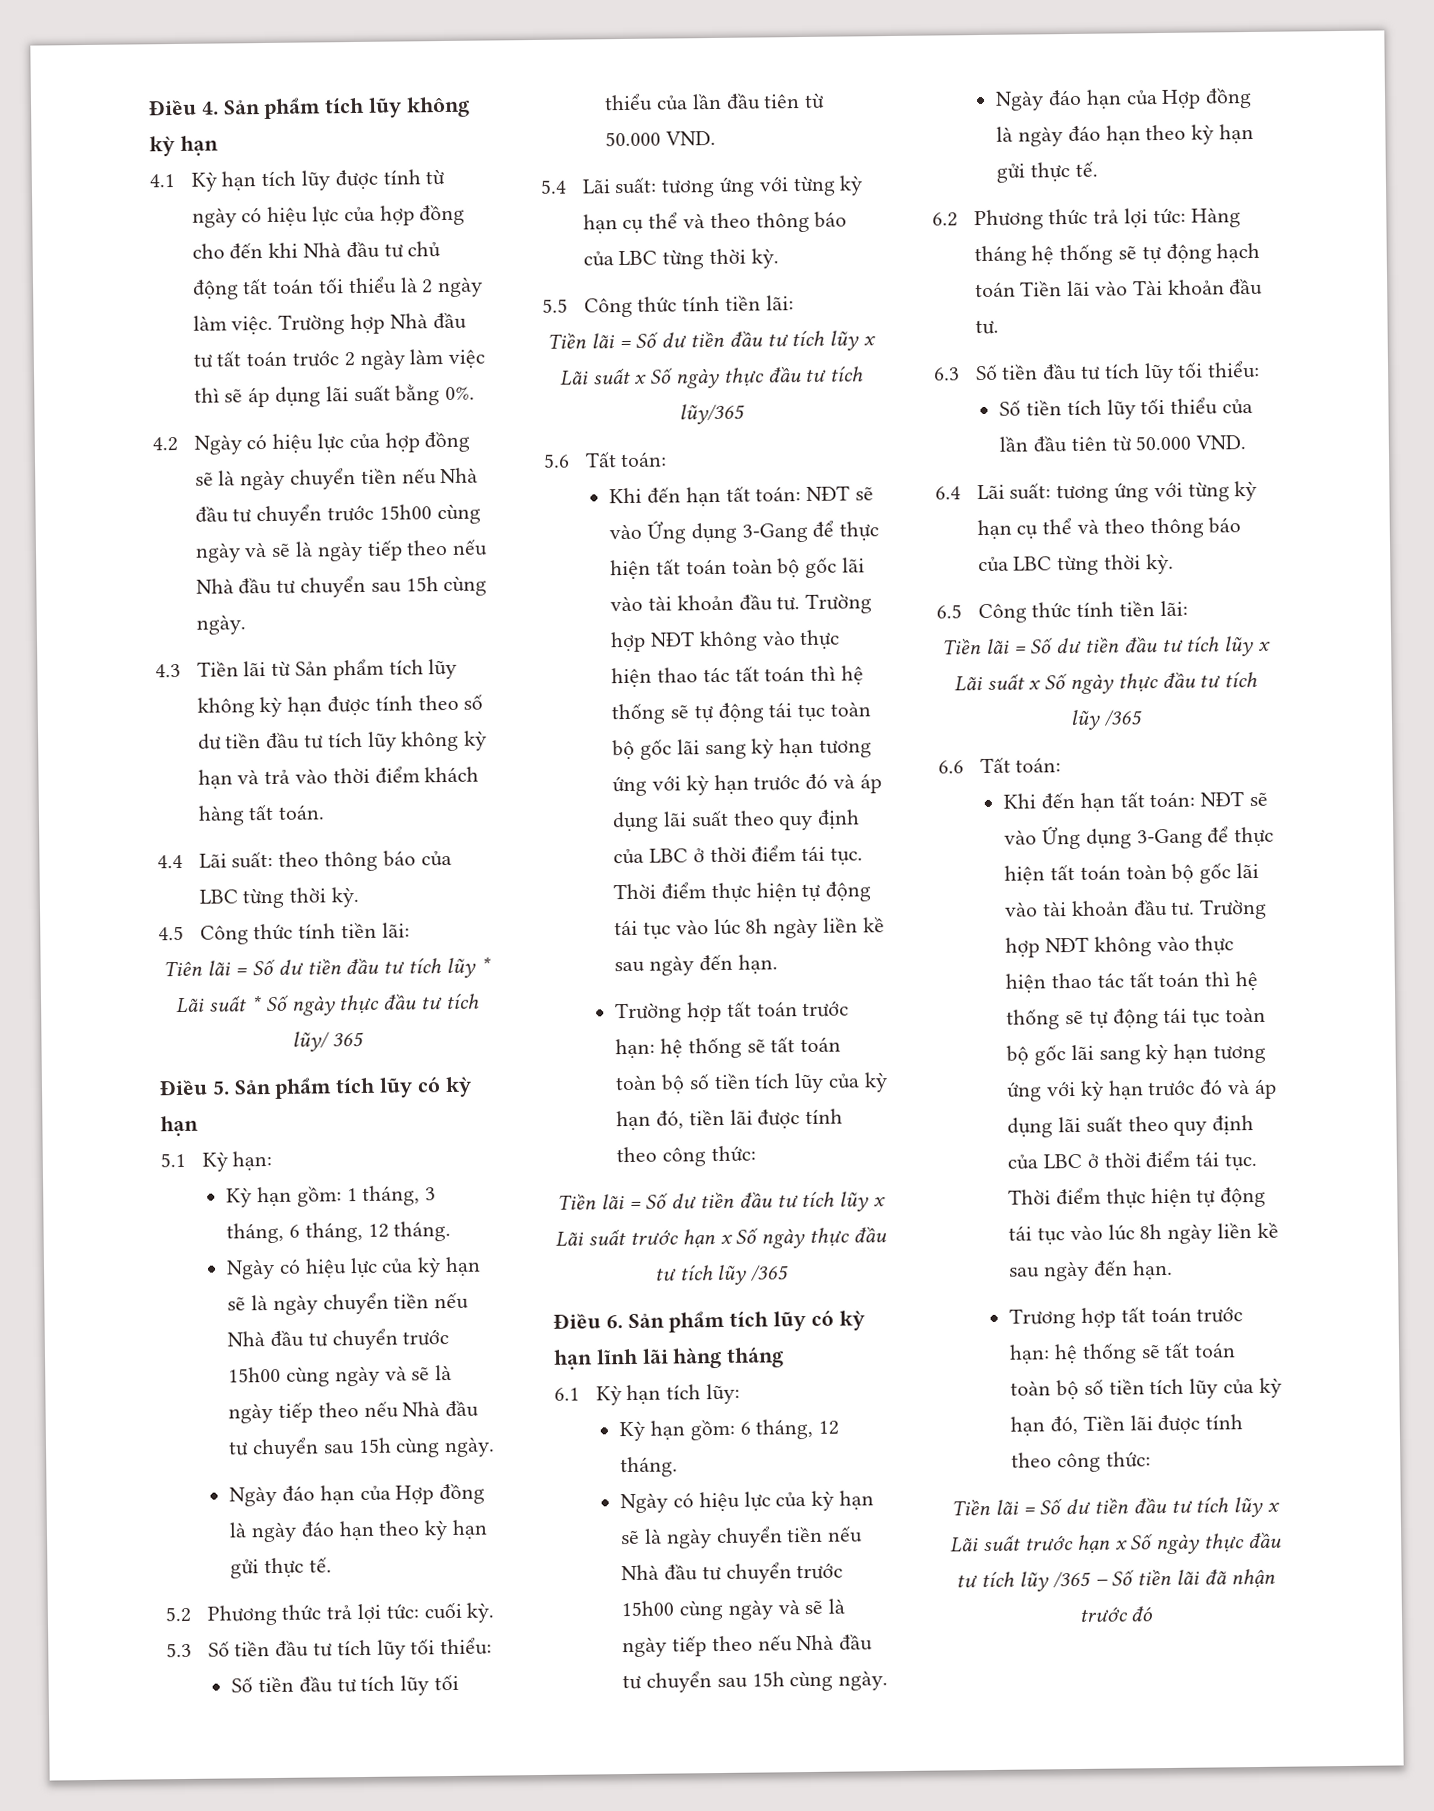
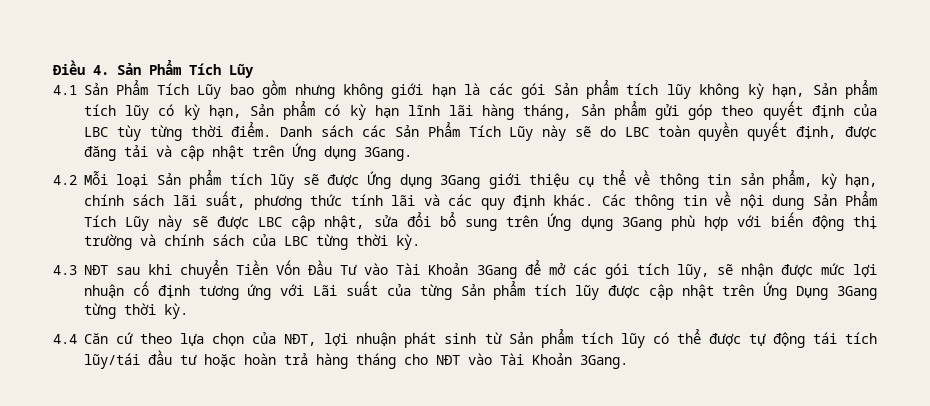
- Điều 4. Sản phẩm tích lũy không kỳ hạn
- 4.1 Kỳ hạn tích lũy được tính từ ngày có hiệu lực của hợp đồng cho đến khi Nhà đầu tư chủ động tất toán tối thiểu là 2 ngày làm việc. Trường hợp Nhà đầu tư tất toán trước 2 ngày làm việc thì sẽ áp dụng lãi suất bằng 0%.
- 4.2 Ngày có hiệu lực của hợp đồng sẽ là ngày chuyển tiền nếu Nhà đầu tư chuyển trước 15h00 cùng ngày và sẽ là ngày tiếp theo nếu Nhà đầu tư chuyển sau 15h cùng ngày.
- 4.3 Tiền lãi từ Sản phẩm tích lũy không kỳ hạn được tính theo số dư tiền đầu tư tích lũy không kỳ hạn và trả vào thời điểm khách hàng tất toán.
- 4.4 Lãi suất: theo thông báo của LBC từng thời kỳ.
- 4.5 Công thức tính tiền lãi:
- Tiên lãi = Số dư tiền đầu tư tích lũy * Lãi suất * Số ngày thực đầu tư tích lũy/ 365
- Điều 5. Sản phẩm tích lũy có kỳ hạn
- 5.1 Kỳ hạn:
- Kỳ hạn gồm: 1 tháng, 3 tháng, 6 tháng, 12 tháng.
- Ngày có hiệu lực của kỳ hạn sẽ là ngày chuyển tiền nếu Nhà đầu tư chuyển trước 15h00 cùng ngày và sẽ là ngày tiếp theo nếu Nhà đầu tư chuyển sau 15h cùng ngày.
- Ngày đáo hạn của Hợp đồng là ngày đáo hạn theo kỳ hạn gửi thực tế.
- 5.2 Phương thức trả lợi tức: cuối kỳ.
- 5.3 Số tiền đầu tư tích lũy tối thiểu:
- Số tiền đầu tư tích lũy tối thiểu của lần đầu tiên từ 50.000 VND.
- 5.4 Lãi suất: tương ứng với từng kỳ hạn cụ thể và theo thông báo của LBC từng thời kỳ.
- 5.5 Công thức tính tiền lãi:
- Tiền lãi = Số dư tiền đầu tư tích lũy x Lãi suất x Số ngày thực đầu tư tích lũy/365
- 5.6 Tất toán:
- Khi đến hạn tất toán: NĐT sẽ vào Ứng dụng 3-Gang để thực hiện tất toán toàn bộ gốc lãi vào tài khoản đầu tư. Trường hợp NĐT không vào thực hiện thao tác tất toán thì hệ thống sẽ tự động tái tục toàn bộ gốc lãi sang kỳ hạn tương ứng với kỳ hạn trước đó và áp dụng lãi suất theo quy định của LBC ở thời điểm tái tục. Thời điểm thực hiện tự động tái tục vào lúc 8h ngày liền kề sau ngày đến hạn.
- Trường hợp tất toán trước hạn: hệ thống sẽ tất toán toàn bộ số tiền tích lũy của kỳ hạn đó, tiền lãi được tính theo công thức:
- Tiền lãi = Số dư tiền đầu tư tích lũy x Lãi suất trước hạn x Số ngày thực đầu tư tích lũy /365
- Điều 6. Sản phẩm tích lũy có kỳ hạn lĩnh lãi hàng tháng
- 6.1 Kỳ hạn tích lũy:
- Kỳ hạn gồm: 6 tháng, 12 tháng.
- Ngày có hiệu lực của kỳ hạn sẽ là ngày chuyển tiền nếu Nhà đầu tư chuyển trước 15h00 cùng ngày và sẽ là ngày tiếp theo nếu Nhà đầu tư chuyển sau 15h cùng ngày.
- Ngày đáo hạn của Hợp đồng là ngày đáo hạn theo kỳ hạn gửi thực tế.
- 6.2 Phương thức trả lợi tức: Hàng tháng hệ thống sẽ tự động hạch toán Tiền lãi vào Tài khoản đầu tư.
- 6.3 Số tiền đầu tư tích lũy tối thiểu:
- Số tiền tích lũy tối thiểu của lần đầu tiên từ 50.000 VND.
- 6.4 Lãi suất: tương ứng với từng kỳ hạn cụ thể và theo thông báo của LBC từng thời kỳ.
- 6.5 Công thức tính tiền lãi:
- Tiền lãi = Số dư tiền đầu tư tích lũy x Lãi suất x Số ngày thực đầu tư tích lũy /365
- 6.6 Tất toán:
- Khi đến hạn tất toán: NĐT sẽ vào Ứng dụng 3-Gang để thực hiện tất toán toàn bộ gốc lãi vào tài khoản đầu tư. Trường hợp NĐT không vào thực hiện thao tác tất toán thì hệ thống sẽ tự động tái tục toàn bộ gốc lãi sang kỳ hạn tương ứng với kỳ hạn trước đó và áp dụng lãi suất theo quy định của LBC ở thời điểm tái tục. Thời điểm thực hiện tự động tái tục vào lúc 8h ngày liền kề sau ngày đến hạn.
- Trương hợp tất toán trước hạn: hệ thống sẽ tất toán toàn bộ số tiền tích lũy của kỳ hạn đó, Tiền lãi được tính theo công thức:
- Tiền lãi = Số dư tiền đầu tư tích lũy x Lãi suất trước hạn x Số ngày thực đầu tư tích lũy /365 – Số tiền lãi đã nhận trước đó
+ Điều 4. Sản Phẩm Tích Lũy
+ 4.1 Sản Phẩm Tích Lũy bao gồm nhưng không giới hạn là các gói Sản phẩm tích lũy không kỳ hạn, Sản phẩm tích lũy có kỳ hạn, Sản phẩm có kỳ hạn lĩnh lãi hàng tháng, Sản phẩm gửi góp theo quyết định của LBC tùy từng thời điểm. Danh sách các Sản Phẩm Tích Lũy này sẽ do LBC toàn quyền quyết định, được đăng tải và cập nhật trên Ứng dụng 3Gang.
+ 4.2 Mỗi loại Sản phẩm tích lũy sẽ được Ứng dụng 3Gang giới thiệu cụ thể về thông tin sản phẩm, kỳ hạn, chính sách lãi suất, phương thức tính lãi và các quy định khác. Các thông tin về nội dung Sản Phẩm Tích Lũy này sẽ được LBC cập nhật, sửa đổi bổ sung trên Ứng dụng 3Gang phù hợp với biến động thị trường và chính sách của LBC từng thời kỳ.
+ 4.3 NĐT sau khi chuyển Tiền Vốn Đầu Tư vào Tài Khoản 3Gang để mở các gói tích lũy, sẽ nhận được mức lợi nhuận cố định tương ứng với Lãi suất của từng Sản phẩm tích lũy được cập nhật trên Ứng Dụng 3Gang từng thời kỳ.
+ 4.4 Căn cứ theo lựa chọn của NĐT, lợi nhuận phát sinh từ Sản phẩm tích lũy có thể được tự động tái tích lũy/tái đầu tư hoặc hoàn trả hàng tháng cho NĐT vào Tài Khoản 3Gang.

